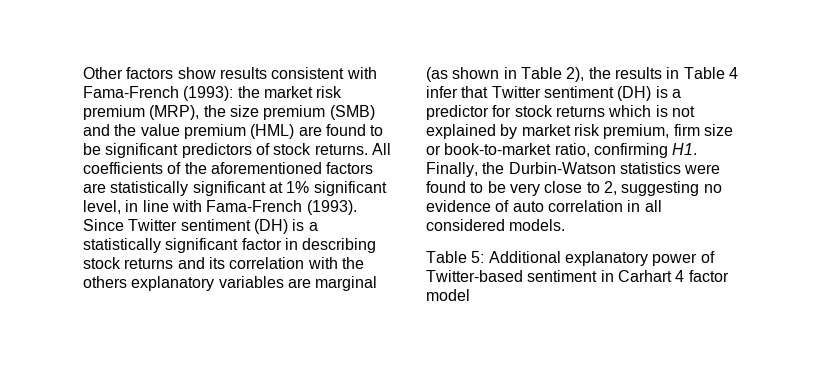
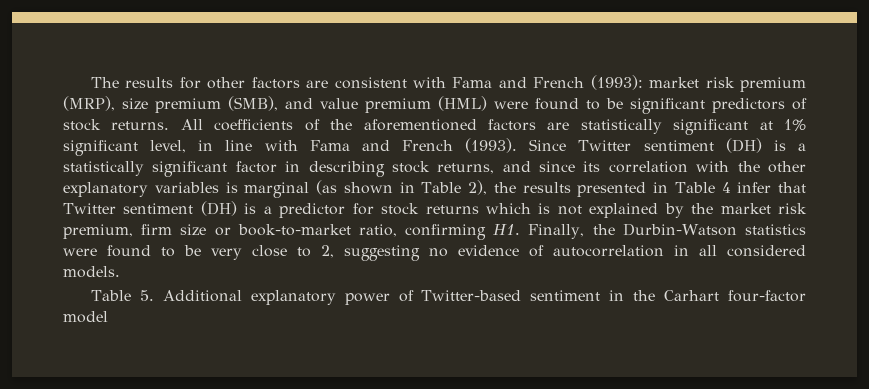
- Other factors show results consistent with Fama-French (1993): the market risk premium (MRP), the size premium (SMB) and the value premium (HML) are found to be significant predictors of stock returns.
+ The results for other factors are consistent with Fama and French (1993): market risk premium (MRP), size premium (SMB), and value premium (HML) were found to be significant predictors of stock returns.
- All coefficients of the aforementioned factors are statistically significant at 1% significant level, in line with Fama-French (1993).
+ All coefficients of the aforementioned factors are statistically significant at 1% significant level, in line with Fama and French (1993).
- Since Twitter sentiment (DH) is a statistically significant factor in describing stock returns and its correlation with the others explanatory variables are marginal (as shown in Table 2), the results in Table 4 infer that Twitter sentiment (DH) is a predictor for stock returns which is not explained by market risk premium, firm size or book-to-market ratio, confirming H1. Finally, the Durbin-Watson statistics were found to be very close to 2, suggesting no evidence of auto correlation in all considered models.
+ Since Twitter sentiment (DH) is a statistically significant factor in describing stock returns, and since its correlation with the other explanatory variables is marginal (as shown in Table 2), the results presented in Table 4 infer that Twitter sentiment (DH) is a predictor for stock returns which is not explained by the market risk premium, firm size or book-to-market ratio, confirming H1. Finally, the Durbin-Watson statistics were found to be very close to 2, suggesting no evidence of autocorrelation in all considered models.
- Table 5: Additional explanatory power of Twitter-based sentiment in Carhart 4 factor model
+ Table 5. Additional explanatory power of Twitter-based sentiment in the Carhart four-factor model

